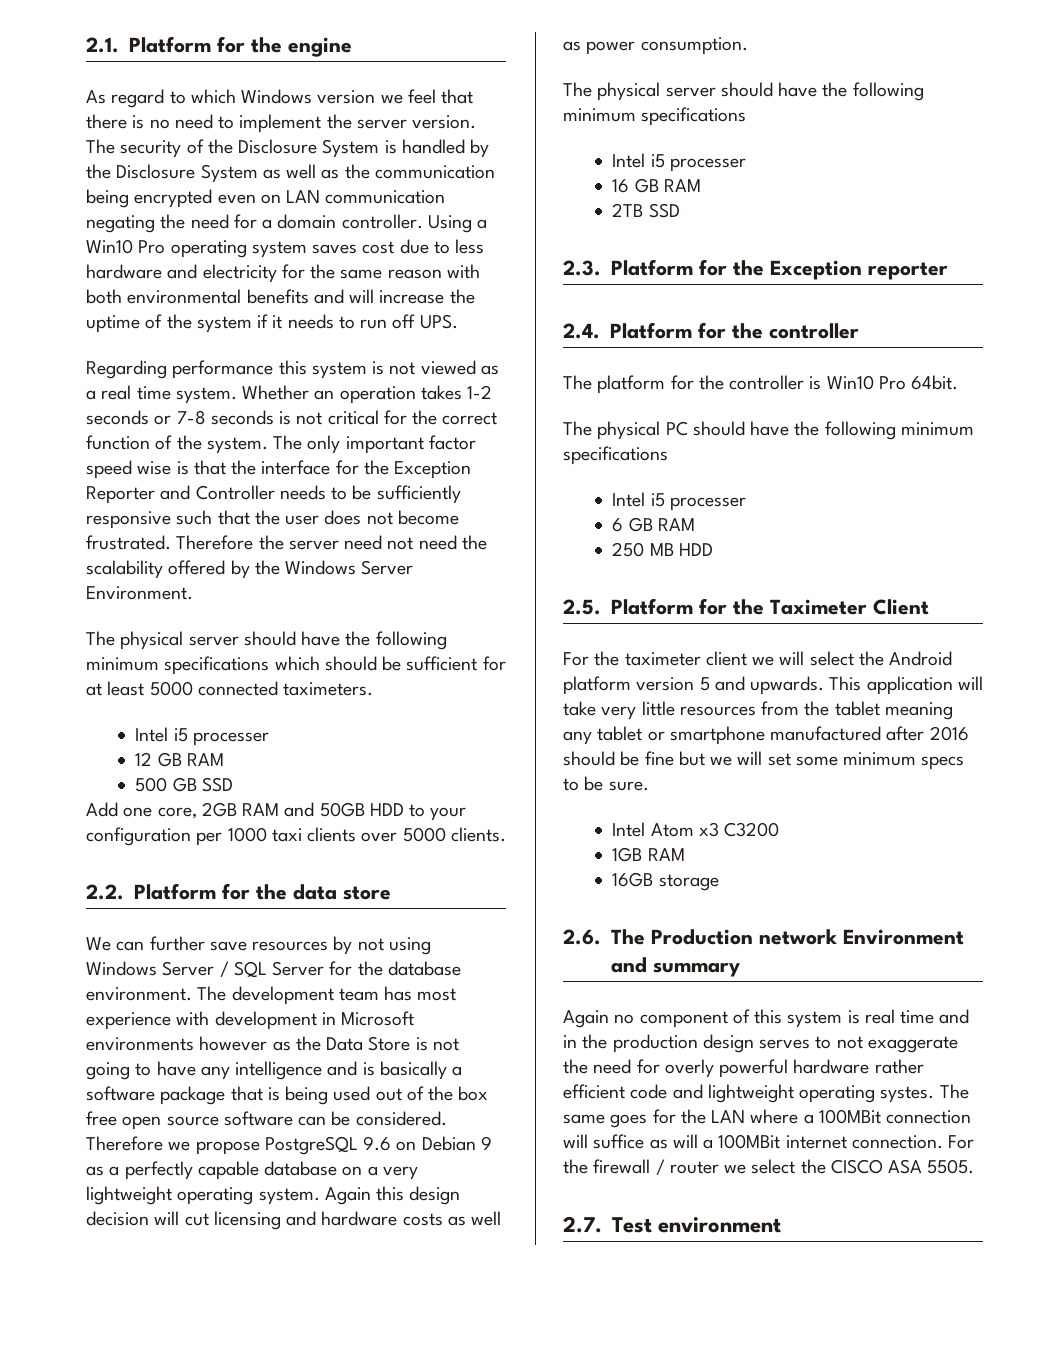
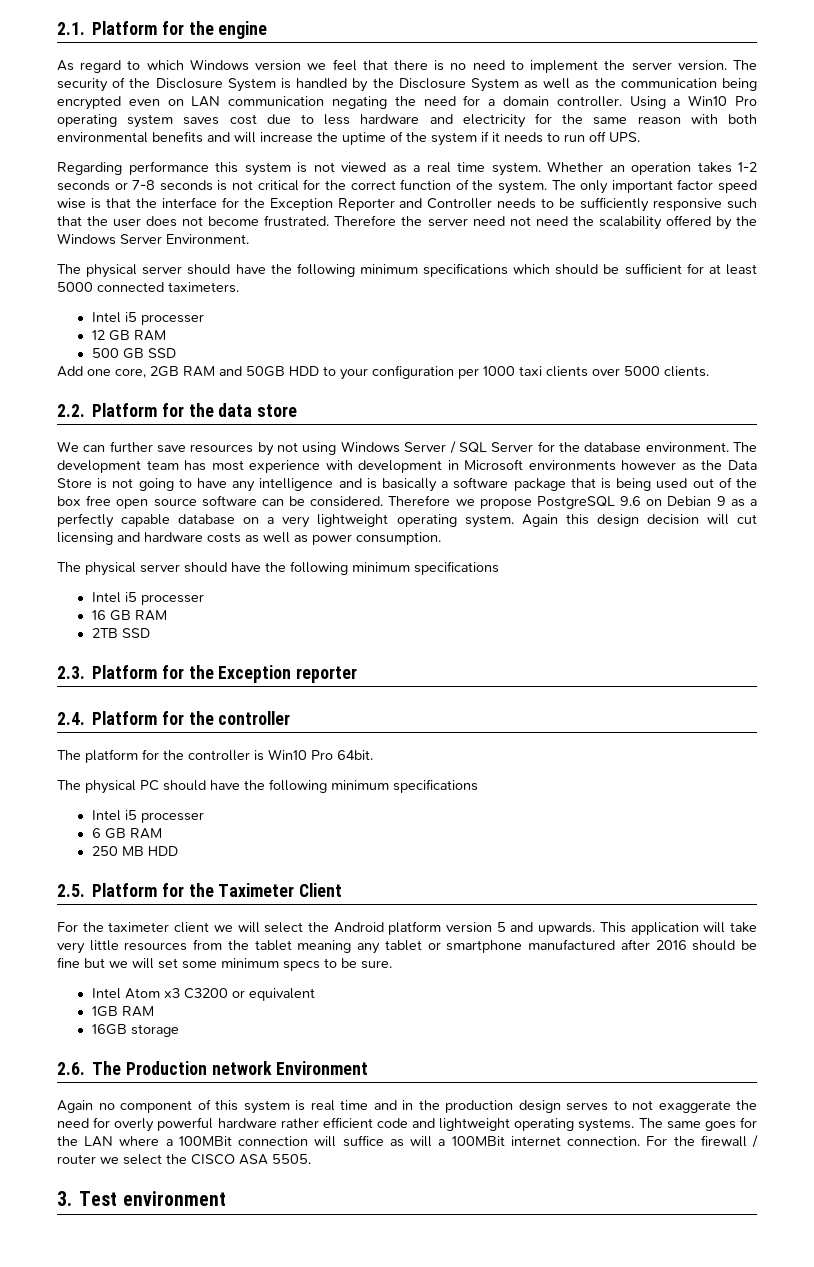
- Intel Atom x3 C3200
+ Intel Atom x3 C3200 or equivalent
- 2.6. The Production network Environment and summary
+ 2.6. The Production network Environment
- Again no component of this system is real time and in the production design serves to not exaggerate the need for overly powerful hardware rather efficient code and lightweight operating systes.
+ Again no component of this system is real time and in the production design serves to not exaggerate the need for overly powerful hardware rather efficient code and lightweight operating systems.
- 2.7. Test environment
+ 3. Test environment

